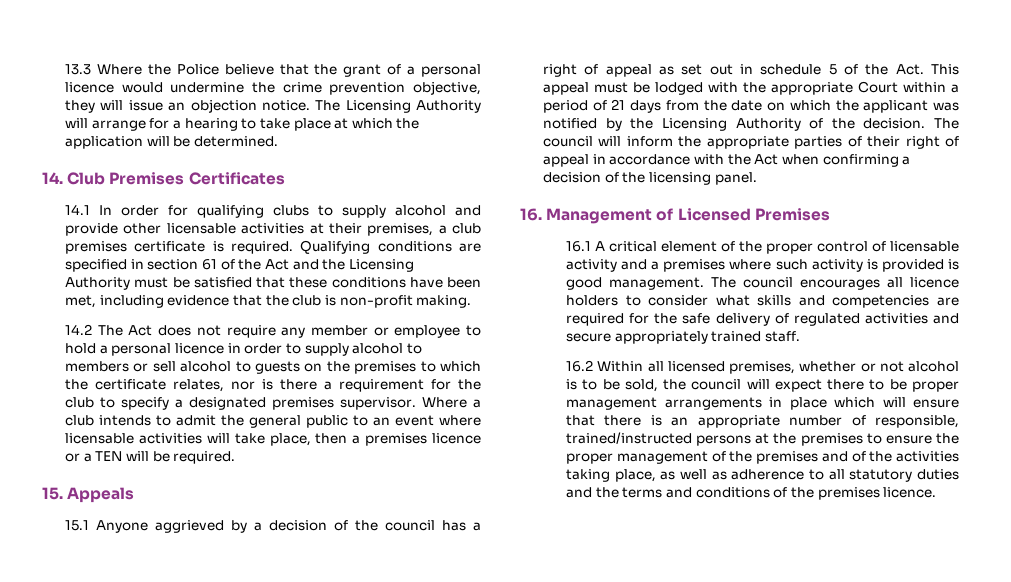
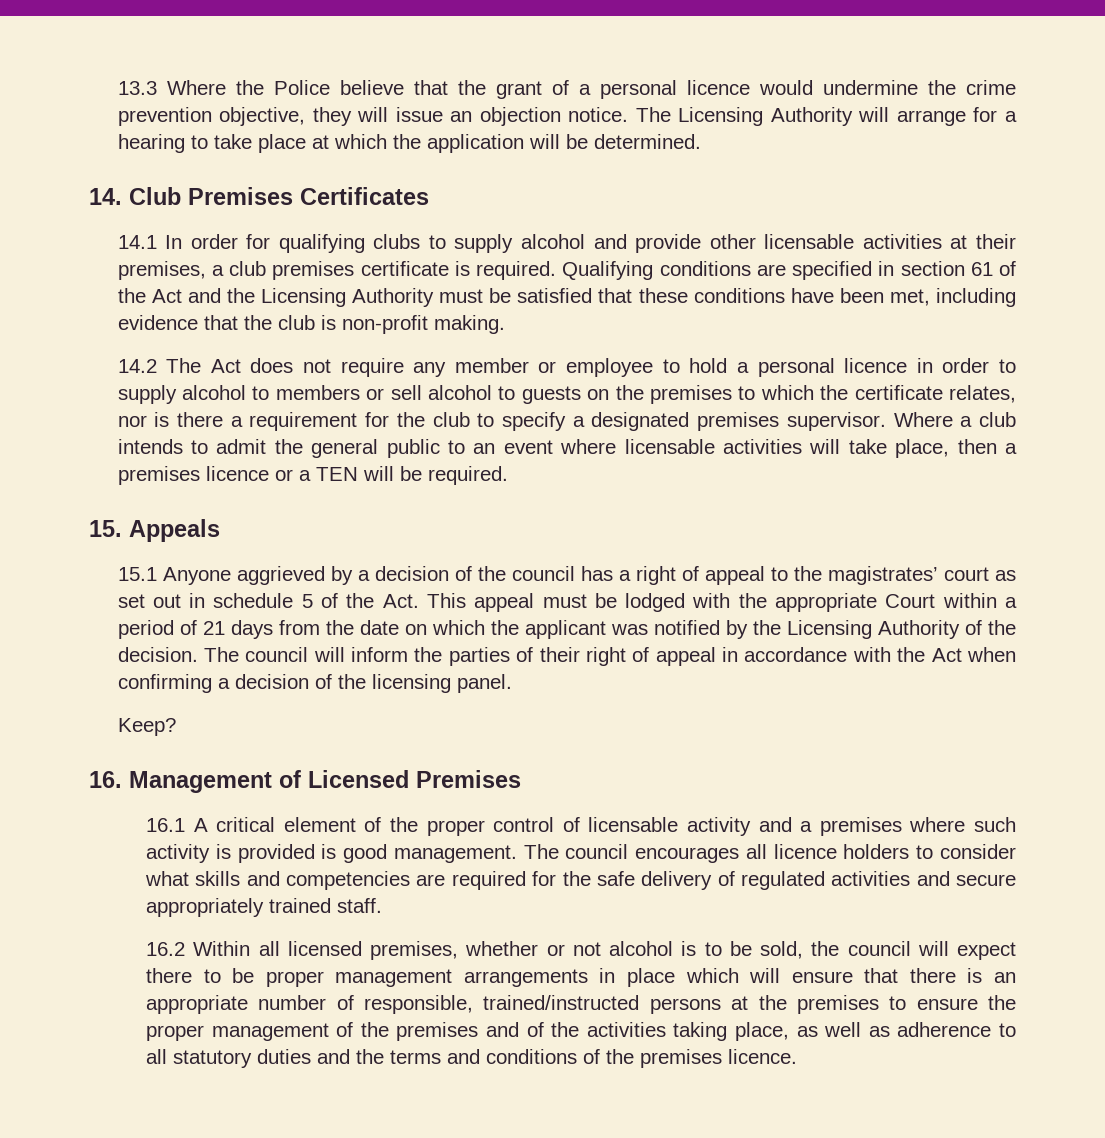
- 15.1 Anyone aggrieved by a decision of the council has a right of appeal as set out in schedule 5 of the Act. This appeal must be lodged with the appropriate Court within a period of 21 days from the date on which the applicant was notified by the Licensing Authority of the decision.
+ 15.1 Anyone aggrieved by a decision of the council has a right of appeal to the magistrates’ court as set out in schedule 5 of the Act. This appeal must be lodged with the appropriate Court within a period of 21 days from the date on which the applicant was notified by the Licensing Authority of the decision.
- The council will inform the appropriate parties of their right of appeal in accordance with the Act when confirming a decision of the licensing panel.
+ The council will inform the parties of their right of appeal in accordance with the Act when confirming a decision of the licensing panel.
+ Keep?

